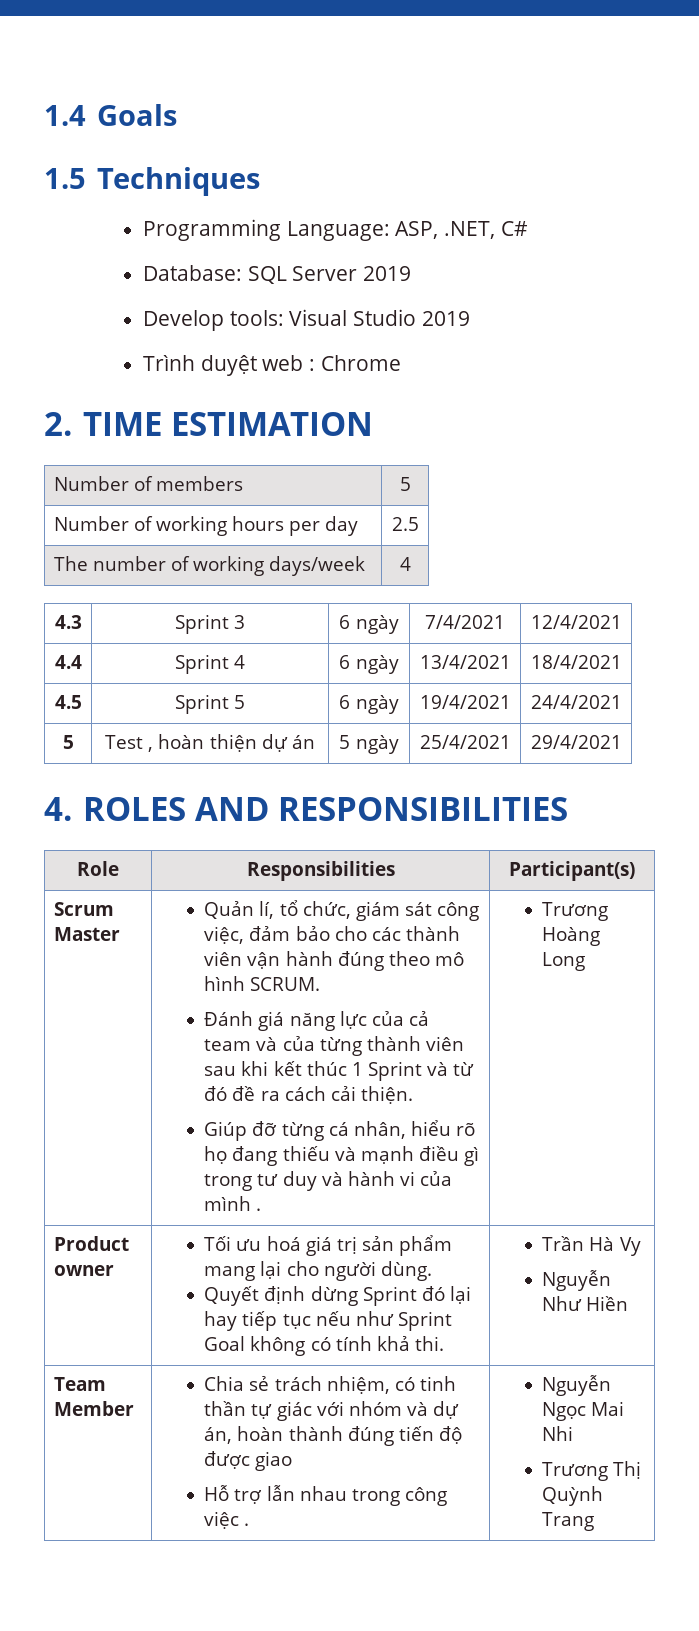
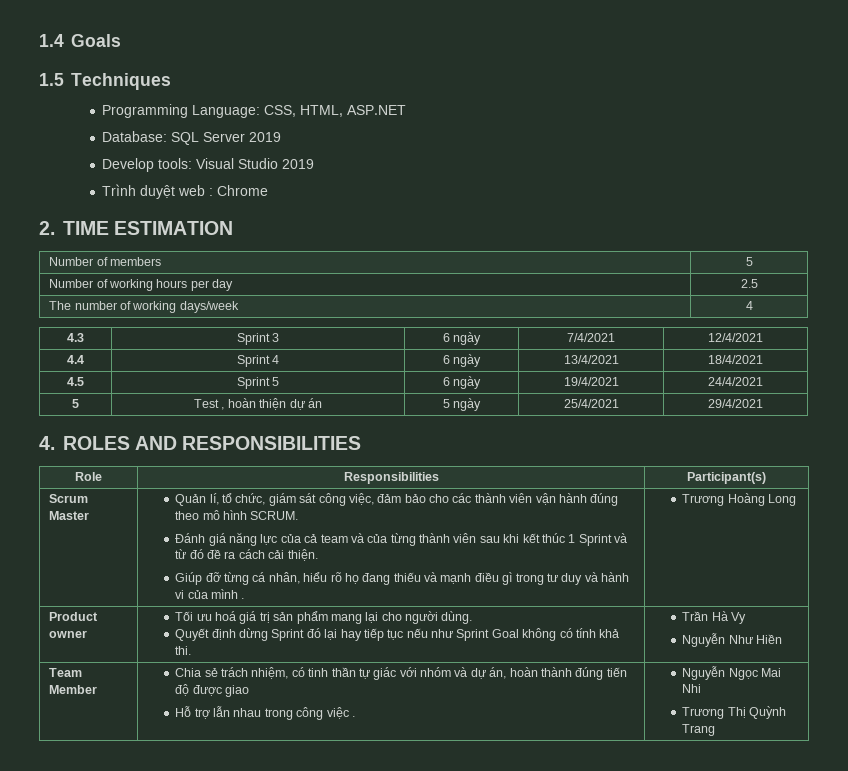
- Programming Language: ASP, .NET, C#
+ Programming Language: CSS, HTML, ASP.NET

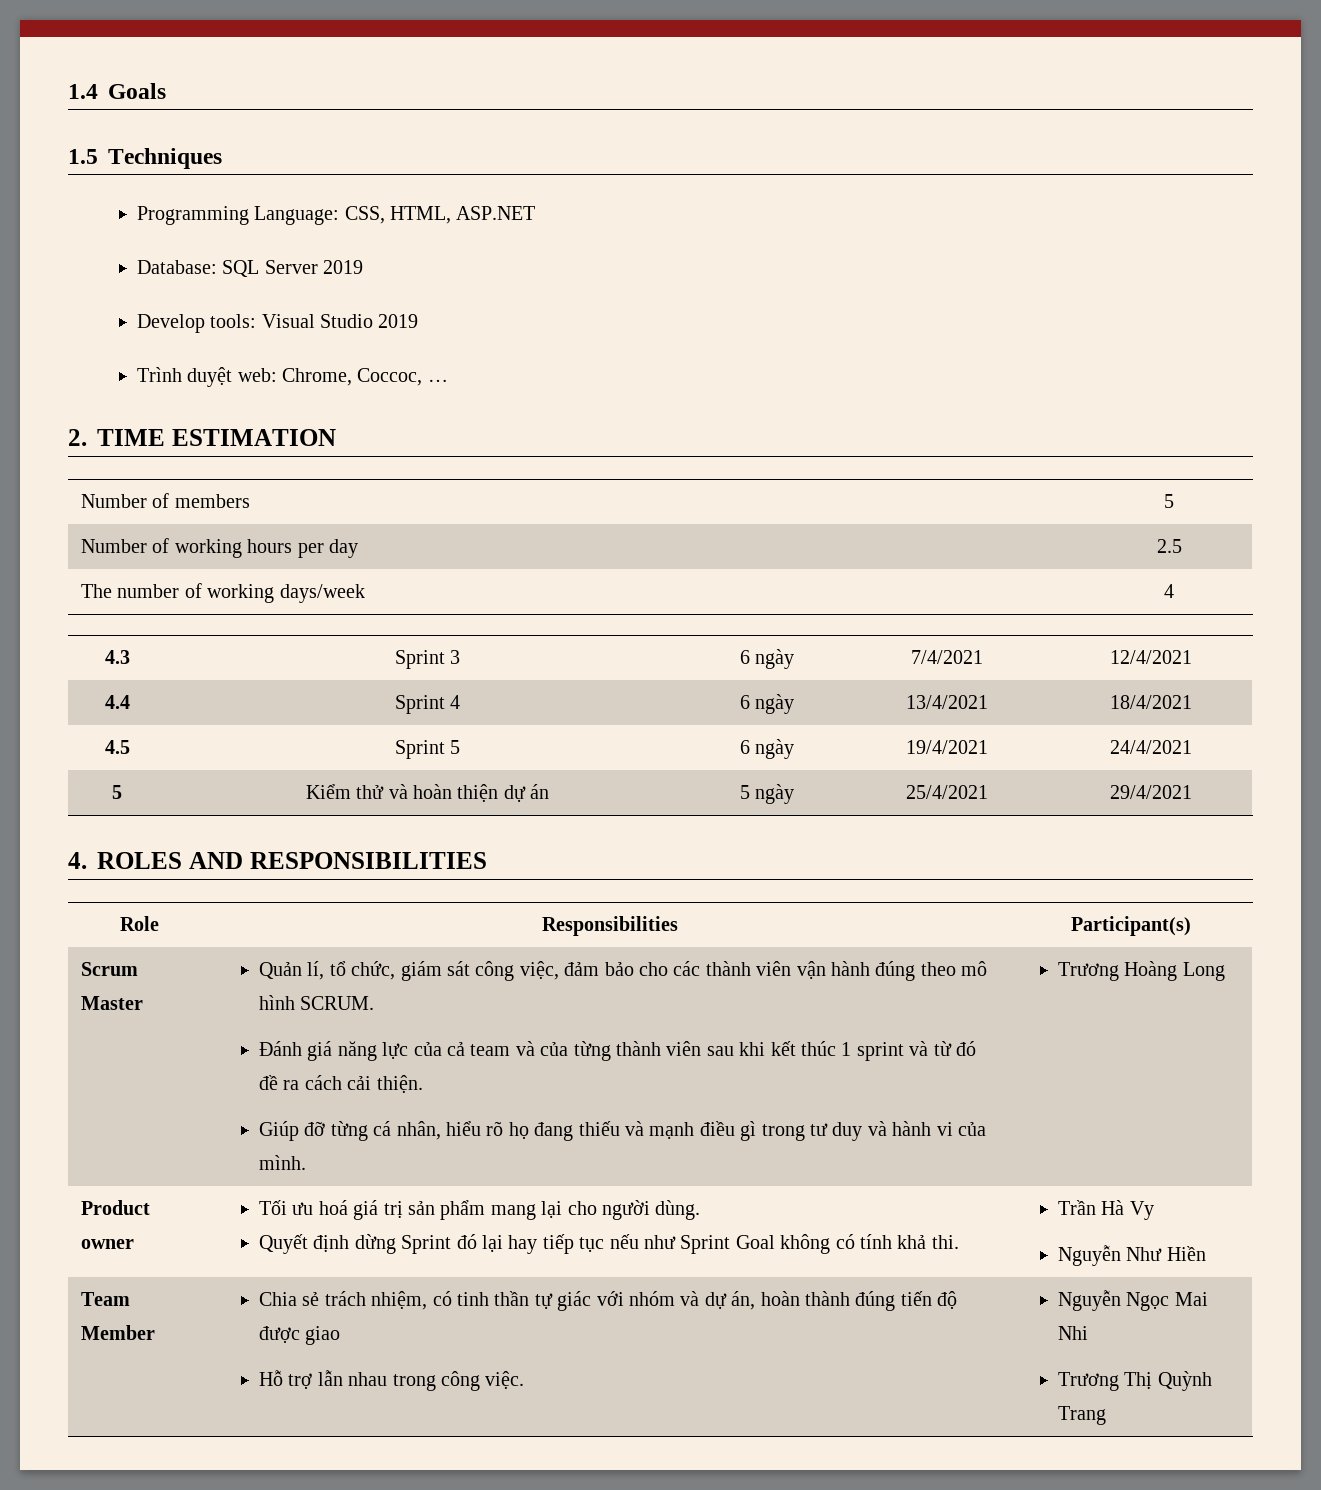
- Trình duyệt web : Chrome
+ Trình duyệt web: Chrome, Coccoc, …
- 5 | Test , hoàn thiện dự án | 5 ngày | 25/4/2021 | 29/4/2021
+ 5 | Kiểm thử và hoàn thiện dự án | 5 ngày | 25/4/2021 | 29/4/2021
- Đánh giá năng lực của cả team và của từng thành viên sau khi kết thúc 1 Sprint và từ đó đề ra cách cải thiện.
+ Đánh giá năng lực của cả team và của từng thành viên sau khi kết thúc 1 sprint và từ đó đề ra cách cải thiện.
- Giúp đỡ từng cá nhân, hiểu rõ họ đang thiếu và mạnh điều gì trong tư duy và hành vi của mình .
+ Giúp đỡ từng cá nhân, hiểu rõ họ đang thiếu và mạnh điều gì trong tư duy và hành vi của mình.
  Team Member | Chia sẻ trách nhiệm, có tinh thần tự giác với nhóm và dự án, hoàn thành đúng tiến độ được giao
- Hỗ trợ lẫn nhau trong công việc . | Nguyễn Ngọc Mai Nhi
+ Hỗ trợ lẫn nhau trong công việc. | Nguyễn Ngọc Mai Nhi

